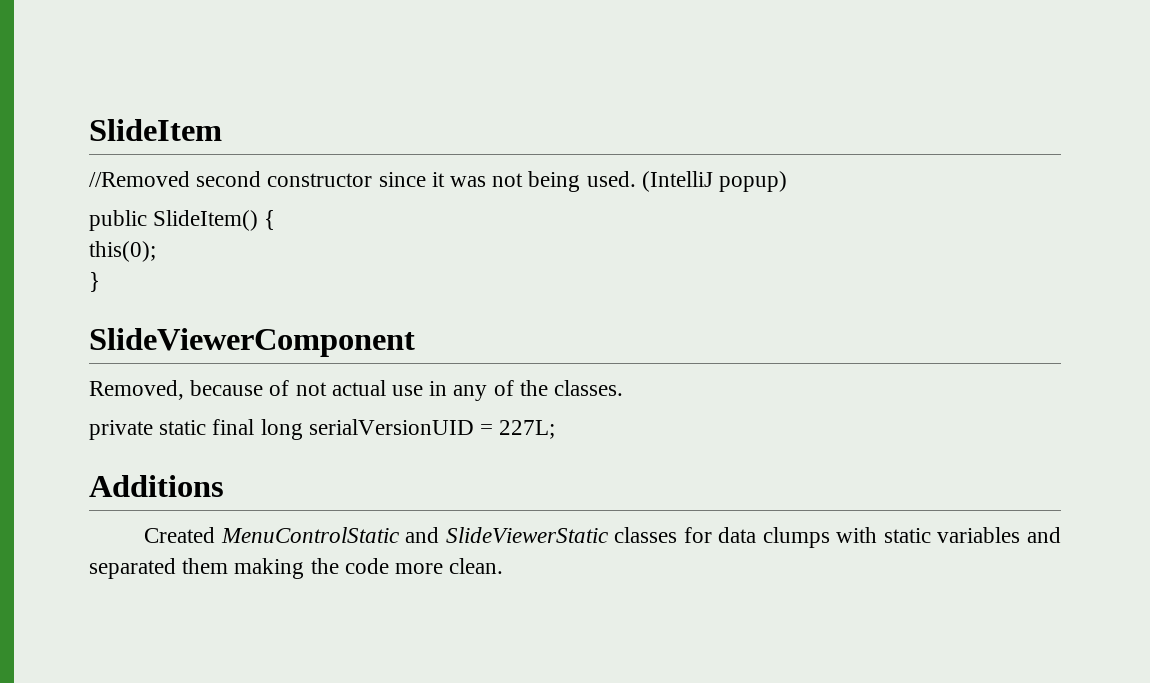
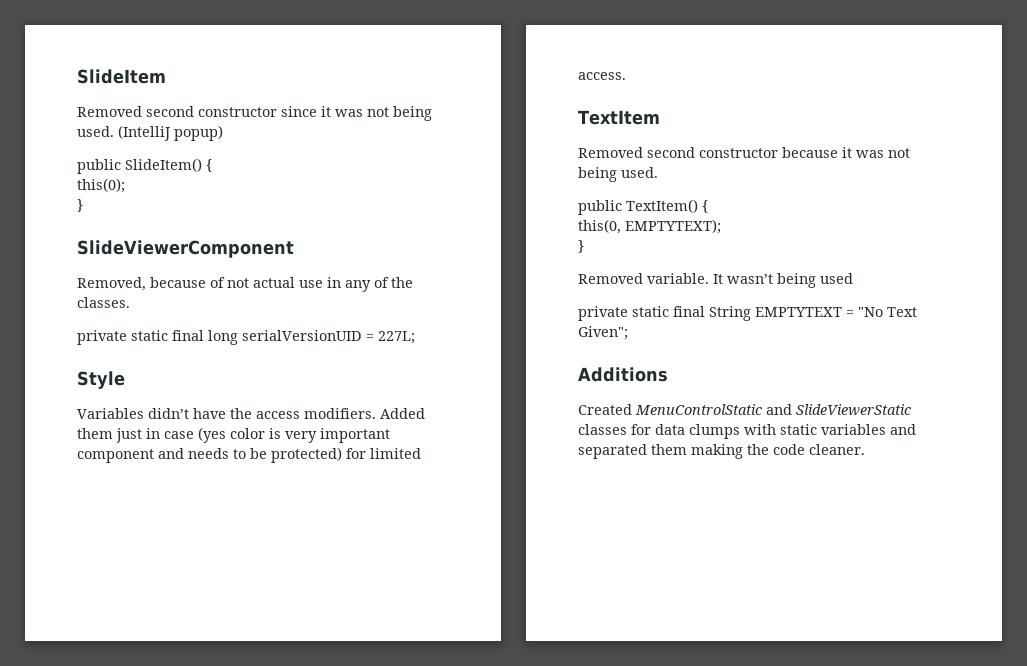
- //Removed second constructor since it was not being used.
+ Removed second constructor since it was not being used.
+ Style
+ Variables didn’t have the access modifiers. Added them just in case (yes color is very important component and needs to be protected) for limited access.
+ TextItem
+ Removed second constructor because it was not being used.
+ public TextItem() {
+ this(0, EMPTYTEXT);
+ }
+ Removed variable. It wasn’t being used
+ private static final String EMPTYTEXT = "No Text Given";
- Created MenuControlStatic and SlideViewerStatic classes for data clumps with static variables and separated them making the code more clean.
+ Created MenuControlStatic and SlideViewerStatic classes for data clumps with static variables and separated them making the code cleaner.

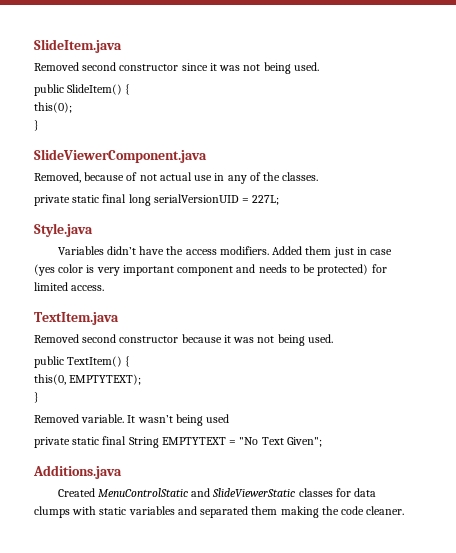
- SlideItem
+ SlideItem.java
- (IntelliJ popup)
- SlideViewerComponent
+ SlideViewerComponent.java
- Style
+ Style.java
- TextItem
+ TextItem.java
- Additions
+ Additions.java

